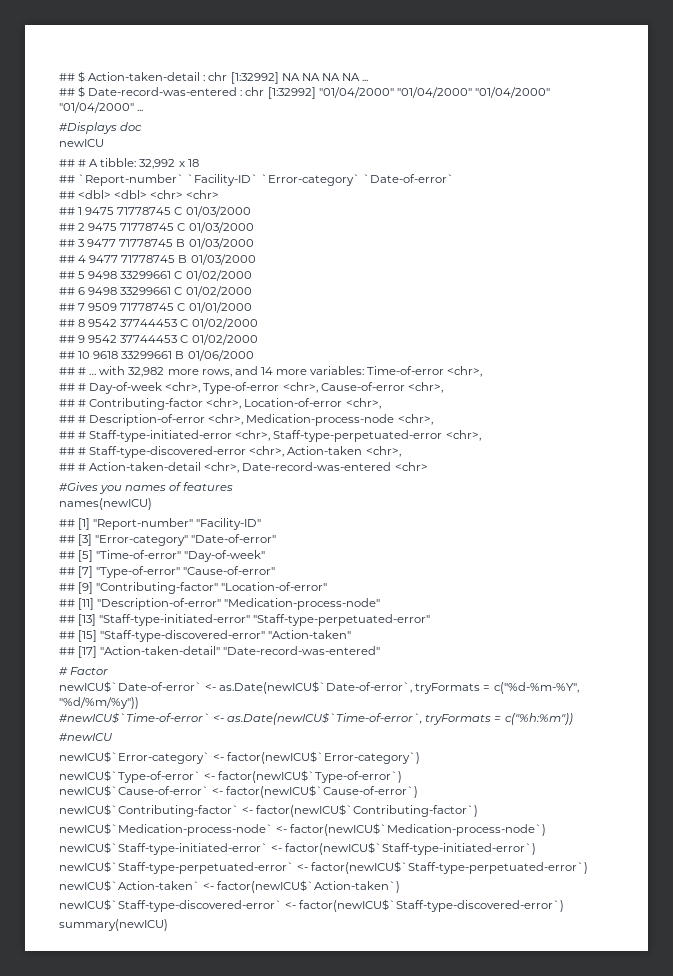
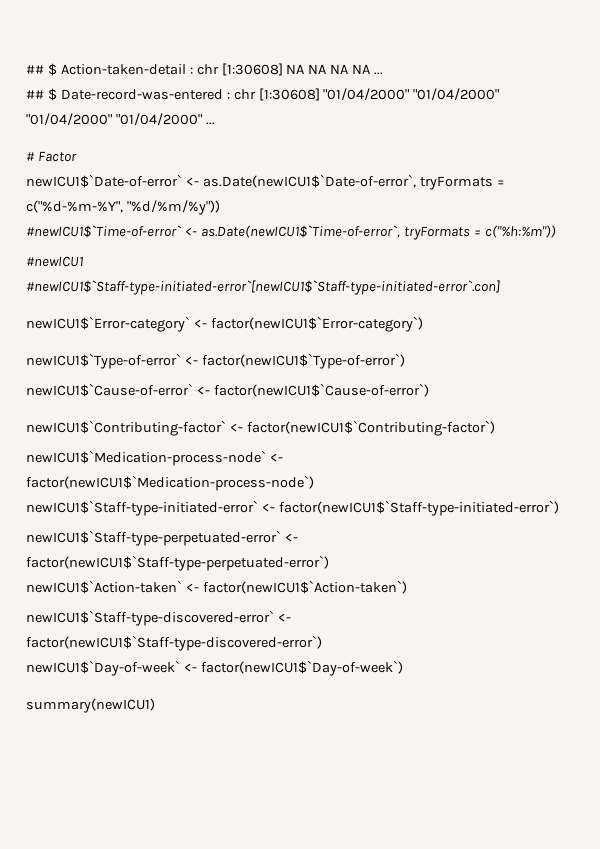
- ## $ Action-taken-detail : chr [1:32992] NA NA NA NA ...
+ ## $ Action-taken-detail : chr [1:30608] NA NA NA NA ...
- ## $ Date-record-was-entered : chr [1:32992] "01/04/2000" "01/04/2000" "01/04/2000" "01/04/2000" ...
+ ## $ Date-record-was-entered : chr [1:30608] "01/04/2000" "01/04/2000" "01/04/2000" "01/04/2000" ...
- #Displays doc
- newICU
- ## # A tibble: 32,992 x 18
- ## `Report-number` `Facility-ID` `Error-category` `Date-of-error`
- ## <dbl> <dbl> <chr> <chr>
- ## 1 9475 71778745 C 01/03/2000
- ## 2 9475 71778745 C 01/03/2000
- ## 3 9477 71778745 B 01/03/2000
- ## 4 9477 71778745 B 01/03/2000
- ## 5 9498 33299661 C 01/02/2000
- ## 6 9498 33299661 C 01/02/2000
- ## 7 9509 71778745 C 01/01/2000
- ## 8 9542 37744453 C 01/02/2000
- ## 9 9542 37744453 C 01/02/2000
- ## 10 9618 33299661 B 01/06/2000
- ## # … with 32,982 more rows, and 14 more variables: Time-of-error <chr>,
- ## # Day-of-week <chr>, Type-of-error <chr>, Cause-of-error <chr>,
- ## # Contributing-factor <chr>, Location-of-error <chr>,
- ## # Description-of-error <chr>, Medication-process-node <chr>,
- ## # Staff-type-initiated-error <chr>, Staff-type-perpetuated-error <chr>,
- ## # Staff-type-discovered-error <chr>, Action-taken <chr>,
- ## # Action-taken-detail <chr>, Date-record-was-entered <chr>
- #Gives you names of features
- names(newICU)
- ## [1] "Report-number" "Facility-ID"
- ## [3] "Error-category" "Date-of-error"
- ## [5] "Time-of-error" "Day-of-week"
- ## [7] "Type-of-error" "Cause-of-error"
- ## [9] "Contributing-factor" "Location-of-error"
- ## [11] "Description-of-error" "Medication-process-node"
- ## [13] "Staff-type-initiated-error" "Staff-type-perpetuated-error"
- ## [15] "Staff-type-discovered-error" "Action-taken"
- ## [17] "Action-taken-detail" "Date-record-was-entered"
- newICU$`Date-of-error` <- as.Date(newICU$`Date-of-error`, tryFormats = c("%d-%m-%Y", "%d/%m/%y"))
+ newICU1$`Date-of-error` <- as.Date(newICU1$`Date-of-error`, tryFormats = c("%d-%m-%Y", "%d/%m/%y"))
- #newICU$`Time-of-error` <- as.Date(newICU$`Time-of-error`, tryFormats = c("%h:%m"))
+ #newICU1$`Time-of-error` <- as.Date(newICU1$`Time-of-error`, tryFormats = c("%h:%m"))
- #newICU
- newICU$`Error-category` <- factor(newICU$`Error-category`)
- newICU$`Type-of-error` <- factor(newICU$`Type-of-error`)
- newICU$`Cause-of-error` <- factor(newICU$`Cause-of-error`)
- newICU$`Contributing-factor` <- factor(newICU$`Contributing-factor`)
- newICU$`Medication-process-node` <- factor(newICU$`Medication-process-node`)
- newICU$`Staff-type-initiated-error` <- factor(newICU$`Staff-type-initiated-error`)
- newICU$`Staff-type-perpetuated-error` <- factor(newICU$`Staff-type-perpetuated-error`)
- newICU$`Action-taken` <- factor(newICU$`Action-taken`)
- newICU$`Staff-type-discovered-error` <- factor(newICU$`Staff-type-discovered-error`)
- summary(newICU)
+ #newICU1
+ #newICU1$`Staff-type-initiated-error`[newICU1$`Staff-type-initiated-error`.con]
+ newICU1$`Error-category` <- factor(newICU1$`Error-category`)
+ newICU1$`Type-of-error` <- factor(newICU1$`Type-of-error`)
+ newICU1$`Cause-of-error` <- factor(newICU1$`Cause-of-error`)
+ newICU1$`Contributing-factor` <- factor(newICU1$`Contributing-factor`)
+ newICU1$`Medication-process-node` <- factor(newICU1$`Medication-process-node`)
+ newICU1$`Staff-type-initiated-error` <- factor(newICU1$`Staff-type-initiated-error`)
+ newICU1$`Staff-type-perpetuated-error` <- factor(newICU1$`Staff-type-perpetuated-error`)
+ newICU1$`Action-taken` <- factor(newICU1$`Action-taken`)
+ newICU1$`Staff-type-discovered-error` <- factor(newICU1$`Staff-type-discovered-error`)
+ newICU1$`Day-of-week` <- factor(newICU1$`Day-of-week`)
+ summary(newICU1)

